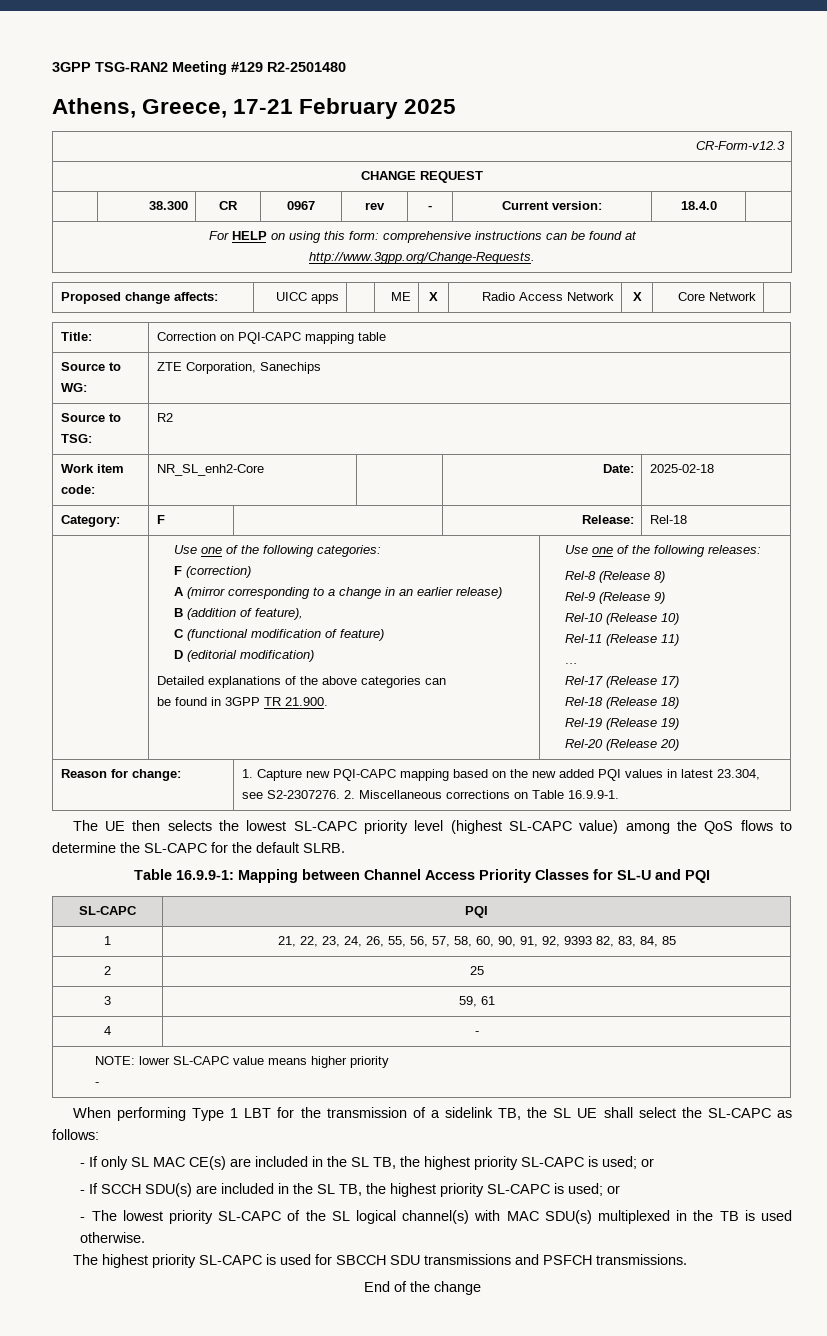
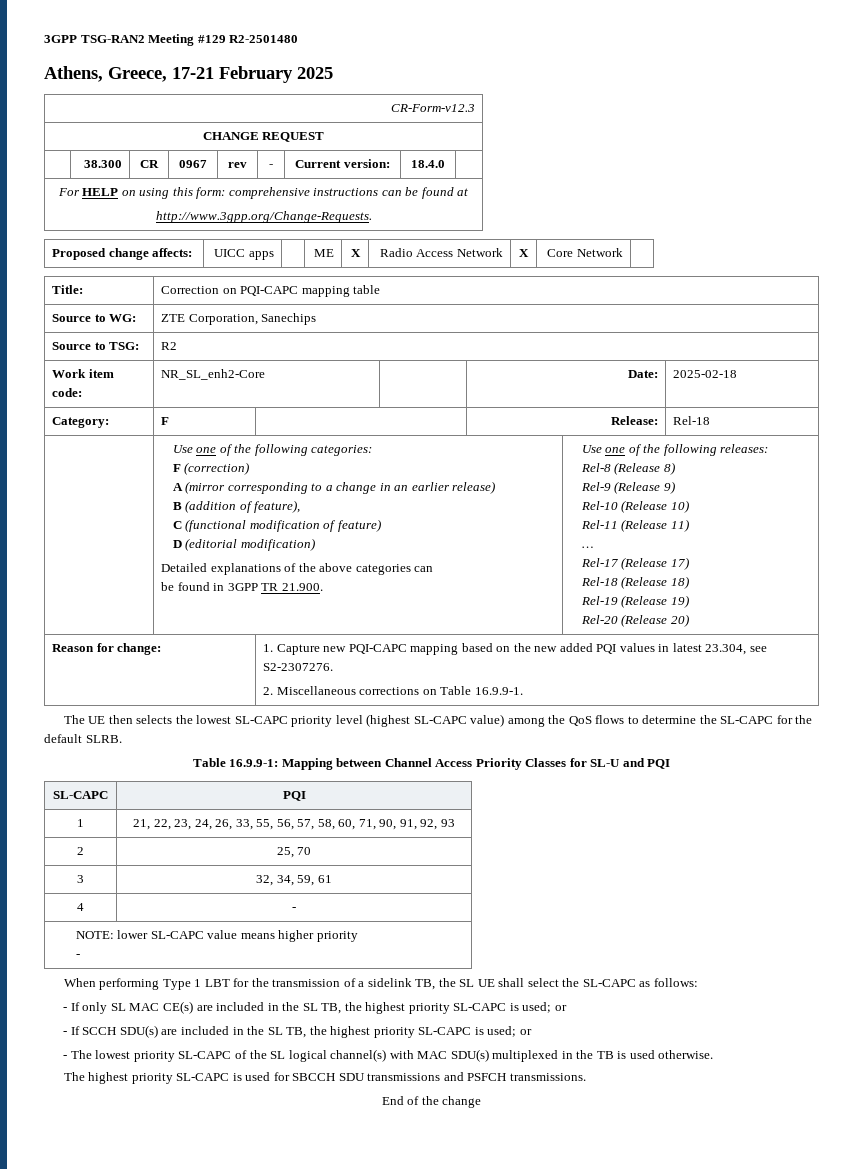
- Reason for change: | 1. Capture new PQI-CAPC mapping based on the new added PQI values in latest 23.304, see S2-2307276. 2. Miscellaneous corrections on Table 16.9.9-1.
+ Reason for change: | 1. Capture new PQI-CAPC mapping based on the new added PQI values in latest 23.304, see S2-2307276.
+ 2. Miscellaneous corrections on Table 16.9.9-1.
- 1 | 21, 22, 23, 24, 26, 55, 56, 57, 58, 60, 90, 91, 92, 9393 82, 83, 84, 85
+ 1 | 21, 22, 23, 24, 26, 33, 55, 56, 57, 58, 60, 71, 90, 91, 92, 93
- 2 | 25
+ 2 | 25, 70
- 3 | 59, 61
+ 3 | 32, 34, 59, 61

